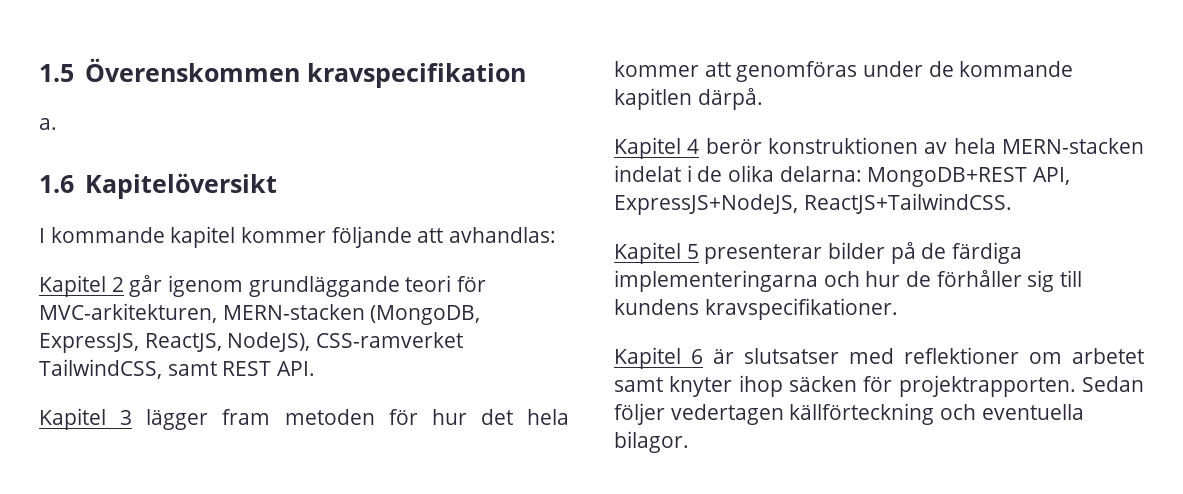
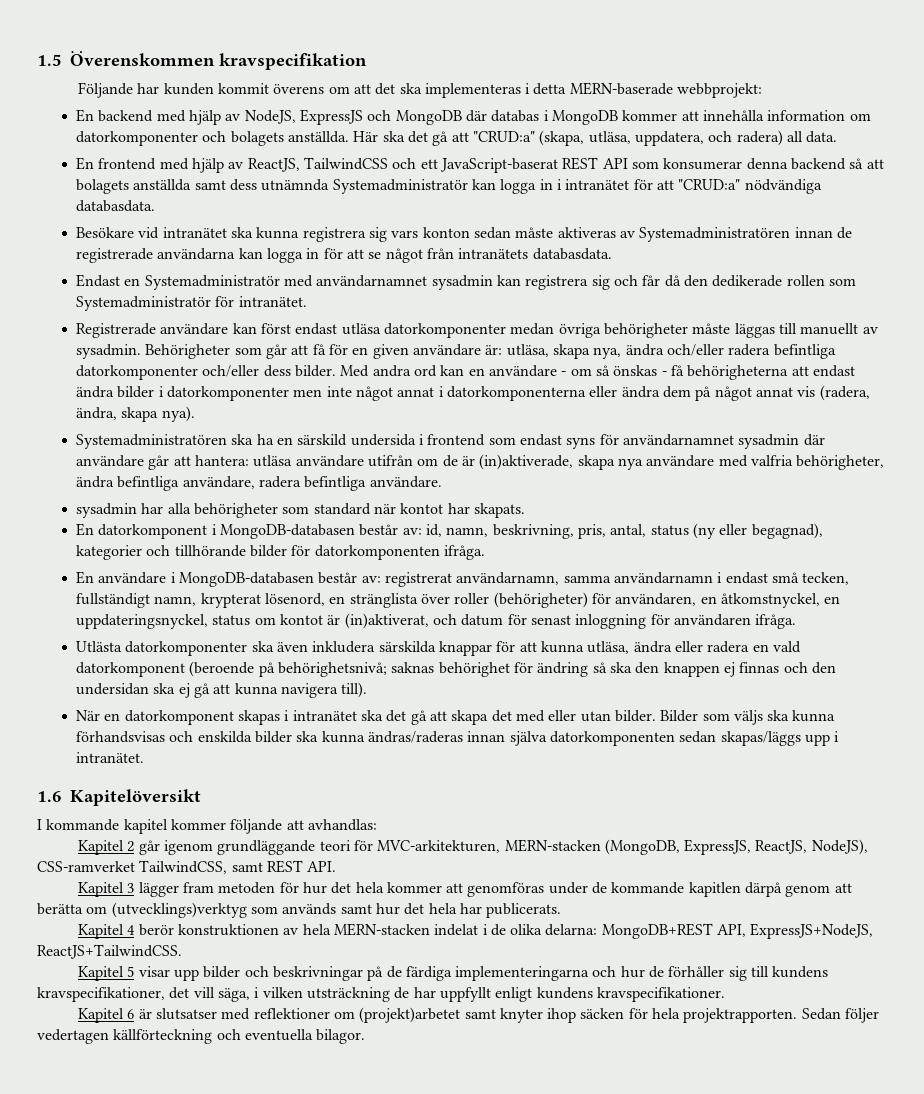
- a.
+ Följande har kunden kommit överens om att det ska implementeras i detta MERN-baserade webbprojekt:
+ En backend med hjälp av NodeJS, ExpressJS och MongoDB där databas i MongoDB kommer att innehålla information om datorkomponenter och bolagets anställda. Här ska det gå att "CRUD:a" (skapa, utläsa, uppdatera, och radera) all data.
+ En frontend med hjälp av ReactJS, TailwindCSS och ett JavaScript-baserat REST API som konsumerar denna backend så att bolagets anställda samt dess utnämnda Systemadministratör kan logga in i intranätet för att "CRUD:a" nödvändiga databasdata.
+ Besökare vid intranätet ska kunna registrera sig vars konton sedan måste aktiveras av Systemadministratören innan de registrerade användarna kan logga in för att se något från intranätets databasdata.
+ Endast en Systemadministratör med användarnamnet sysadmin kan registrera sig och får då den dedikerade rollen som Systemadministratör för intranätet.
+ Registrerade användare kan först endast utläsa datorkomponenter medan övriga behörigheter måste läggas till manuellt av sysadmin. Behörigheter som går att få för en given användare är: utläsa, skapa nya, ändra och/eller radera befintliga datorkomponenter och/eller dess bilder. Med andra ord kan en användare - om så önskas - få behörigheterna att endast ändra bilder i datorkomponenter men inte något annat i datorkomponenterna eller ändra dem på något annat vis (radera, ändra, skapa nya).
+ Systemadministratören ska ha en särskild undersida i frontend som endast syns för användarnamnet sysadmin där användare går att hantera: utläsa användare utifrån om de är (in)aktiverade, skapa nya användare med valfria behörigheter, ändra befintliga användare, radera befintliga användare.
+ sysadmin har alla behörigheter som standard när kontot har skapats.
+ En datorkomponent i MongoDB-databasen består av: id, namn, beskrivning, pris, antal, status (ny eller begagnad), kategorier och tillhörande bilder för datorkomponenten ifråga.
+ En användare i MongoDB-databasen består av: registrerat användarnamn, samma användarnamn i endast små tecken, fullständigt namn, krypterat lösenord, en stränglista över roller (behörigheter) för användaren, en åtkomstnyckel, en uppdateringsnyckel, status om kontot är (in)aktiverat, och datum för senast inloggning för användaren ifråga.
+ Utlästa datorkomponenter ska även inkludera särskilda knappar för att kunna utläsa, ändra eller radera en vald datorkomponent (beroende på behörighetsnivå; saknas behörighet för ändring så ska den knappen ej finnas och den undersidan ska ej gå att kunna navigera till).
+ När en datorkomponent skapas i intranätet ska det gå att skapa det med eller utan bilder. Bilder som väljs ska kunna förhandsvisas och enskilda bilder ska kunna ändras/raderas innan själva datorkomponenten sedan skapas/läggs upp i intranätet.
- Kapitel 3 lägger fram metoden för hur det hela kommer att genomföras under de kommande kapitlen därpå.
+ Kapitel 3 lägger fram metoden för hur det hela kommer att genomföras under de kommande kapitlen därpå genom att berätta om (utvecklings)verktyg som används samt hur det hela har publicerats.
- Kapitel 5 presenterar bilder på de färdiga implementeringarna och hur de förhåller sig till kundens kravspecifikationer.
+ Kapitel 5 visar upp bilder och beskrivningar på de färdiga implementeringarna och hur de förhåller sig till kundens kravspecifikationer, det vill säga, i vilken utsträckning de har uppfyllt enligt kundens kravspecifikationer.
- Kapitel 6 är slutsatser med reflektioner om arbetet samt knyter ihop säcken för projektrapporten.
+ Kapitel 6 är slutsatser med reflektioner om (projekt)arbetet samt knyter ihop säcken för hela projektrapporten.

